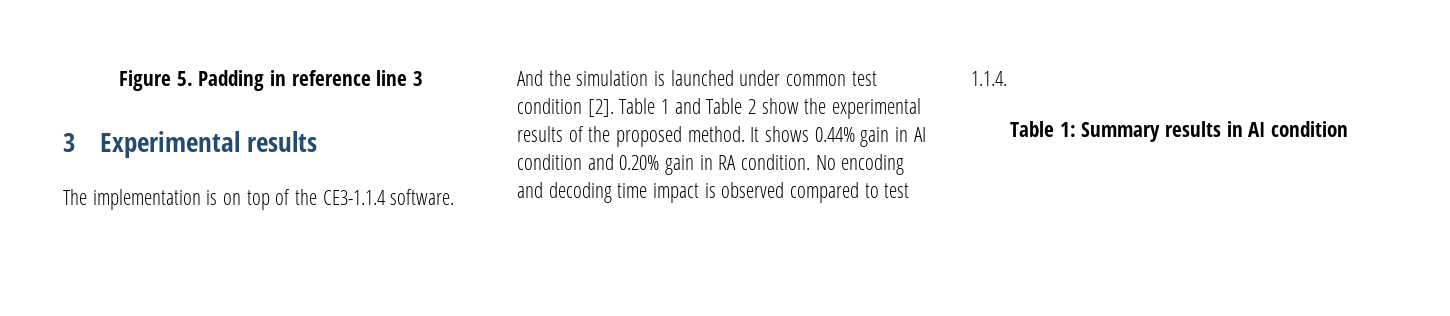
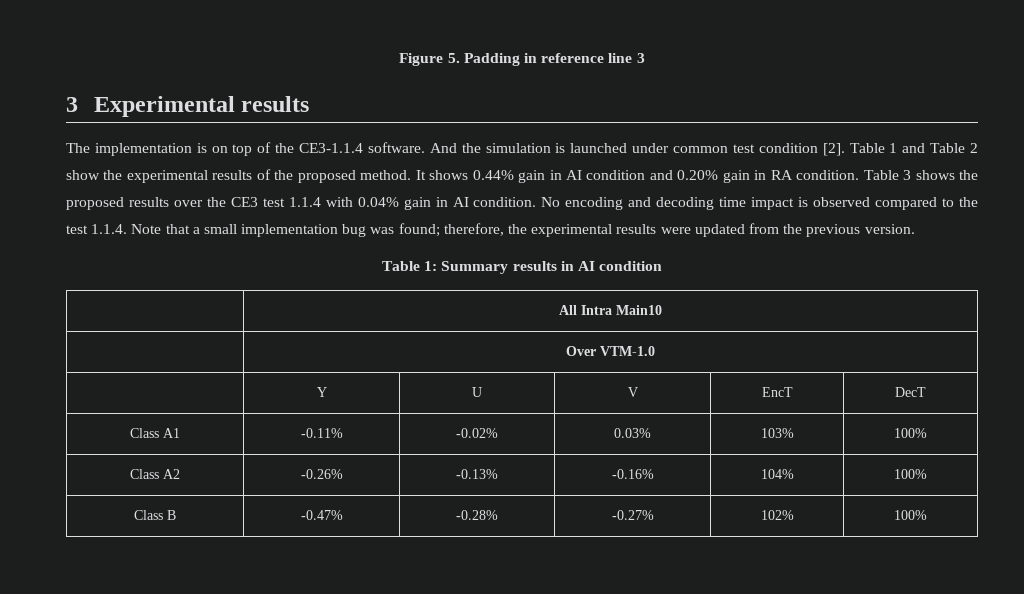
+ Table 3 shows the proposed results over the CE3 test 1.1.4 with 0.04% gain in AI condition.
- No encoding and decoding time impact is observed compared to test 1.1.4.
+ No encoding and decoding time impact is observed compared to the test 1.1.4. Note that a small implementation bug was found; therefore, the experimental results were updated from the previous version.
+ | All Intra Main10
+ | Over VTM-1.0
+ | Y | U | V | EncT | DecT
+ Class A1 | -0.11% | -0.02% | 0.03% | 103% | 100%
+ Class A2 | -0.26% | -0.13% | -0.16% | 104% | 100%
+ Class B | -0.47% | -0.28% | -0.27% | 102% | 100%

